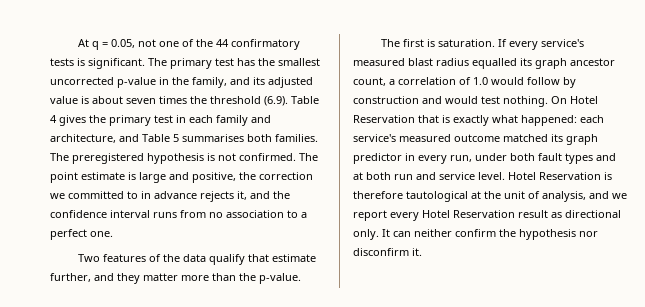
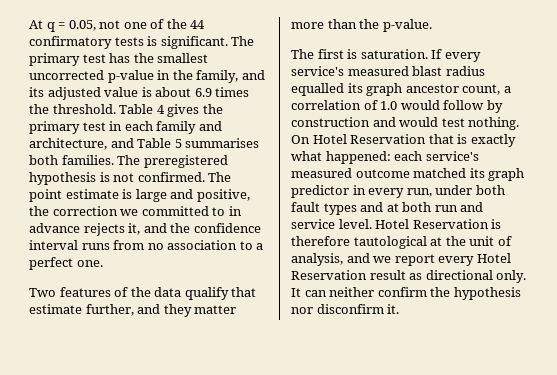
- The primary test has the smallest uncorrected p-value in the family, and its adjusted value is about seven times the threshold (6.9). Table 4 gives the primary test in each family and architecture, and Table 5 summarises both families.
+ The primary test has the smallest uncorrected p-value in the family, and its adjusted value is about 6.9 times the threshold. Table 4 gives the primary test in each family and architecture, and Table 5 summarises both families.

